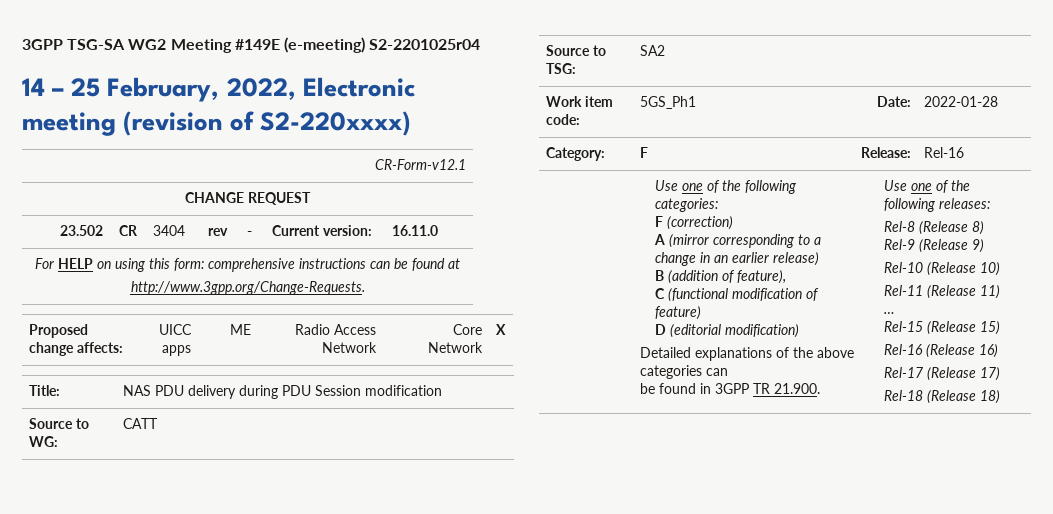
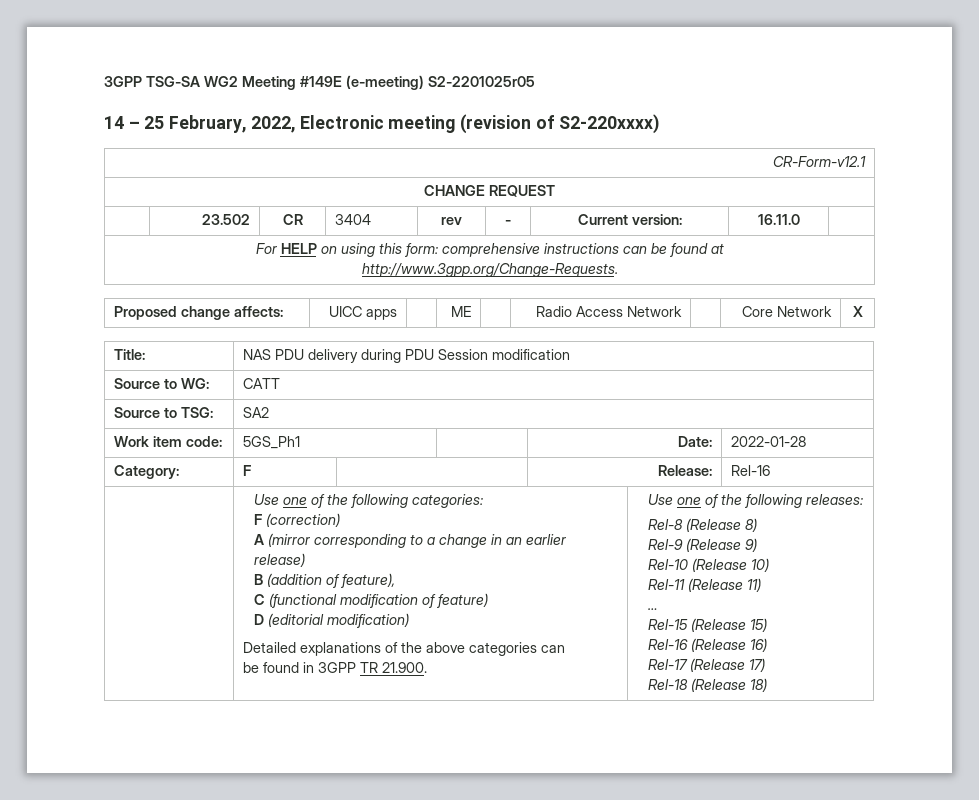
- 3GPP TSG-SA WG2 Meeting #149E (e-meeting) S2-2201025r04
+ 3GPP TSG-SA WG2 Meeting #149E (e-meeting) S2-2201025r05

